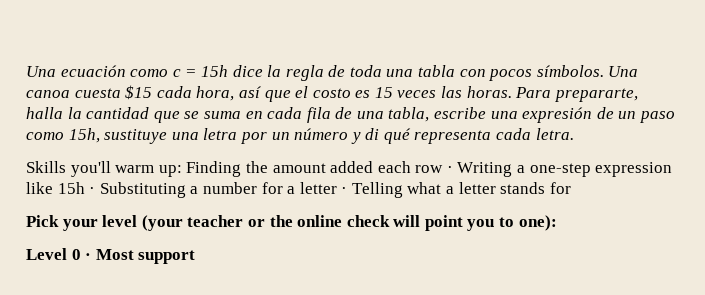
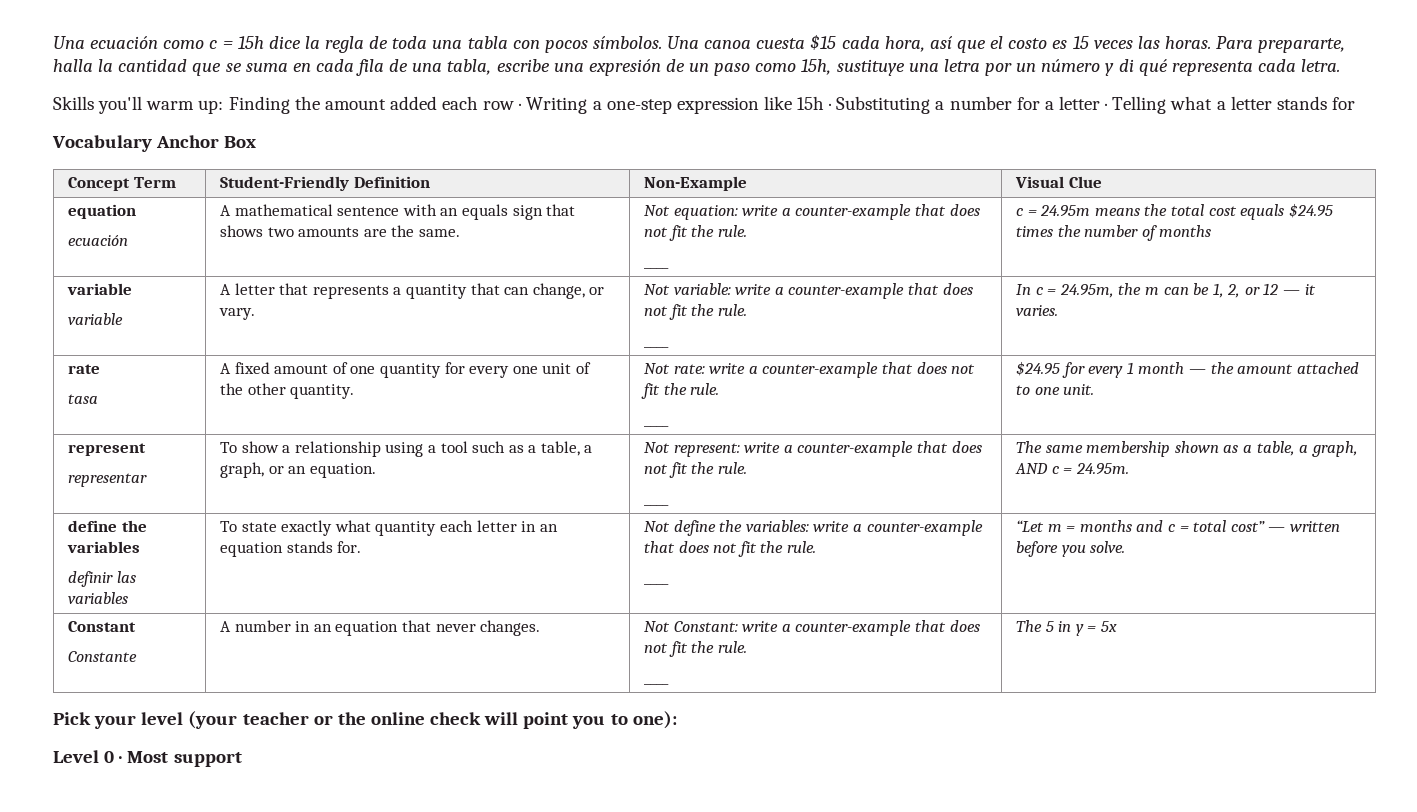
+ Vocabulary Anchor Box
+ Concept Term | Student-Friendly Definition | Non-Example | Visual Clue
+ equation
+ ecuación | A mathematical sentence with an equals sign that shows two amounts are the same. | Not equation: write a counter-example that does not fit the rule.
+ ____ | c = 24.95m means the total cost equals $24.95 times the number of months
+ variable
+ variable | A letter that represents a quantity that can change, or vary. | Not variable: write a counter-example that does not fit the rule.
+ ____ | In c = 24.95m, the m can be 1, 2, or 12 — it varies.
+ rate
+ tasa | A fixed amount of one quantity for every one unit of the other quantity. | Not rate: write a counter-example that does not fit the rule.
+ ____ | $24.95 for every 1 month — the amount attached to one unit.
+ represent
+ representar | To show a relationship using a tool such as a table, a graph, or an equation. | Not represent: write a counter-example that does not fit the rule.
+ ____ | The same membership shown as a table, a graph, AND c = 24.95m.
+ define the variables
+ definir las variables | To state exactly what quantity each letter in an equation stands for. | Not define the variables: write a counter-example that does not fit the rule.
+ ____ | “Let m = months and c = total cost” — written before you solve.
+ Constant
+ Constante | A number in an equation that never changes. | Not Constant: write a counter-example that does not fit the rule.
+ ____ | The 5 in y = 5x

